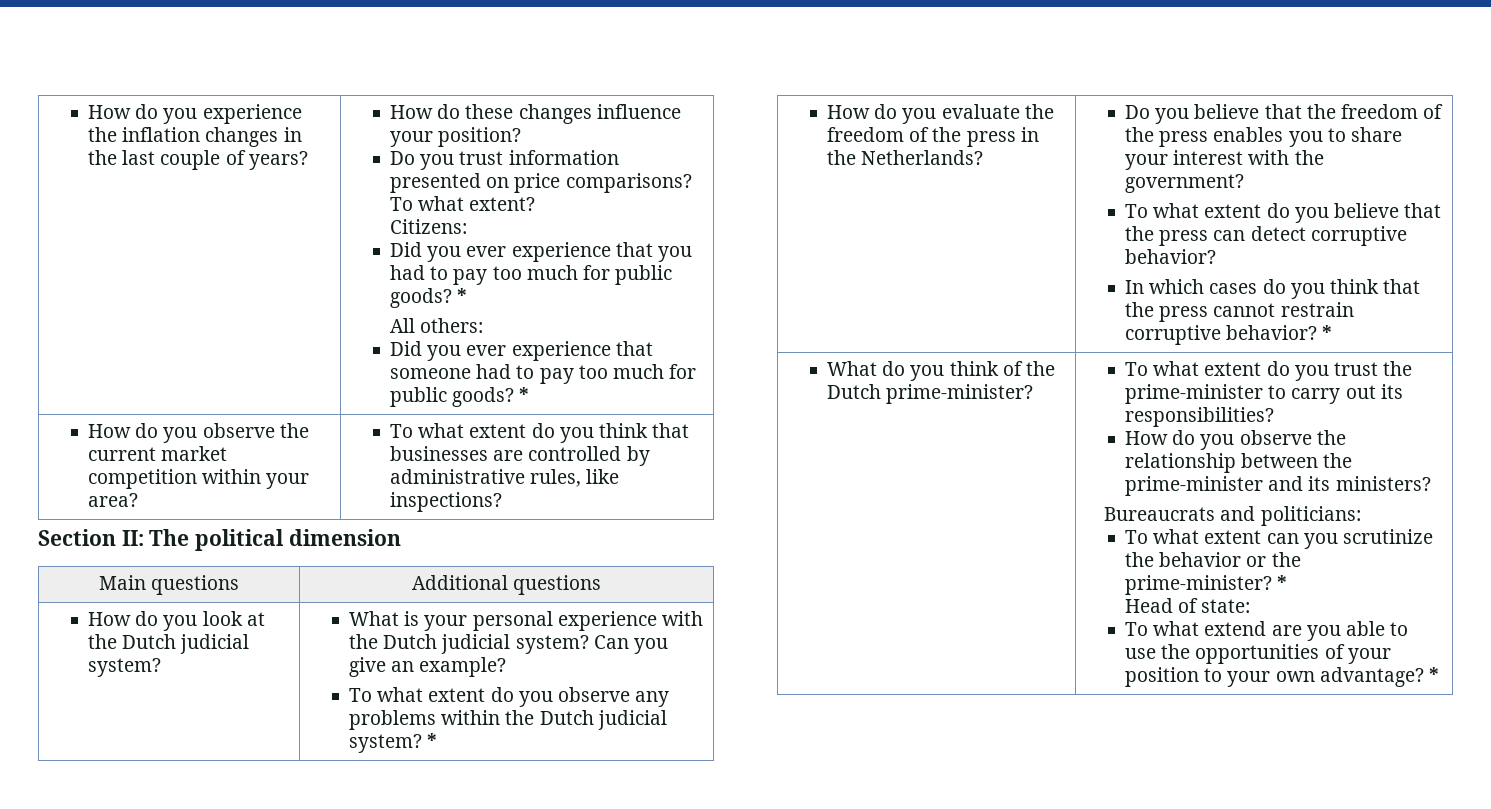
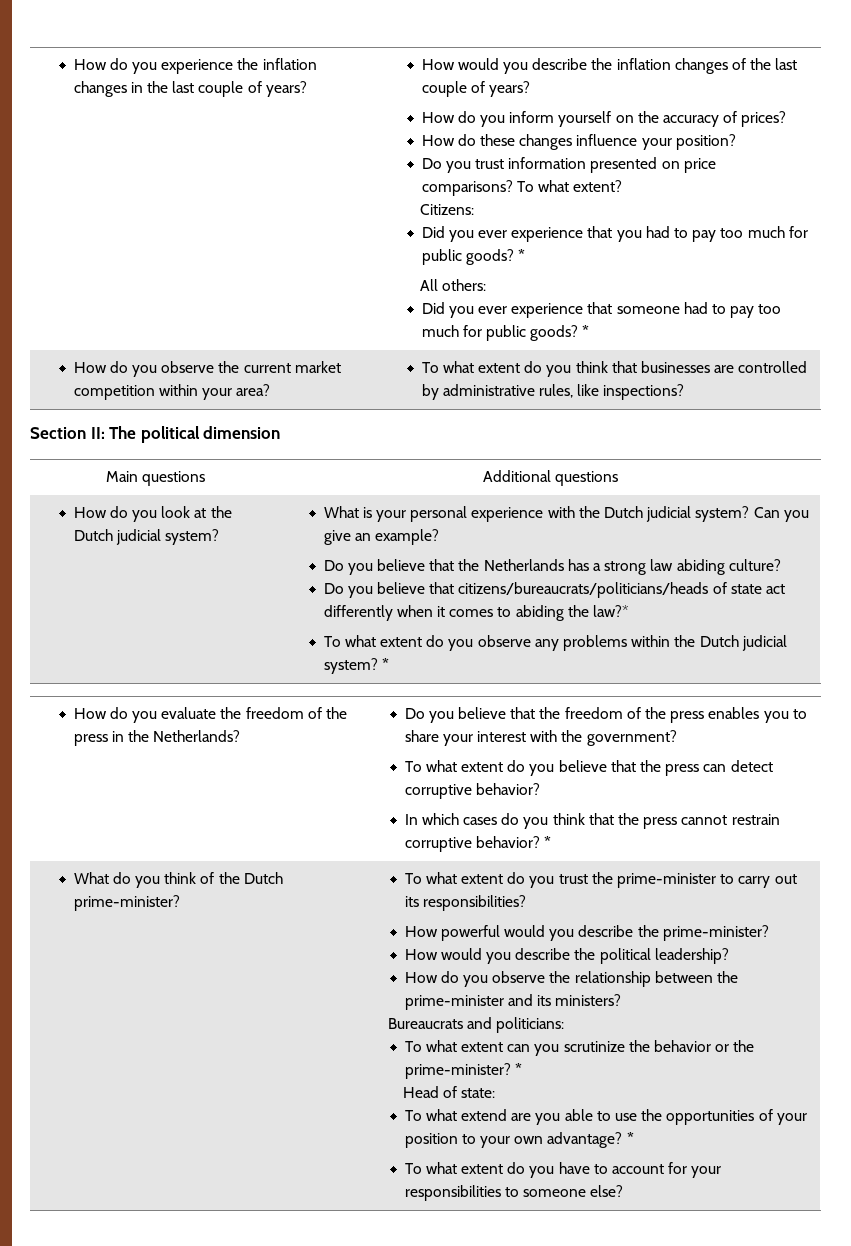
+ How would you describe the inflation changes of the last couple of years?
+ How do you inform yourself on the accuracy of prices?
+ Do you believe that the Netherlands has a strong law abiding culture?
+ Do you believe that citizens/bureaucrats/politicians/heads of state act differently when it comes to abiding the law?*
+ How powerful would you describe the prime-minister?
+ How would you describe the political leadership?
+ To what extent do you have to account for your responsibilities to someone else?

